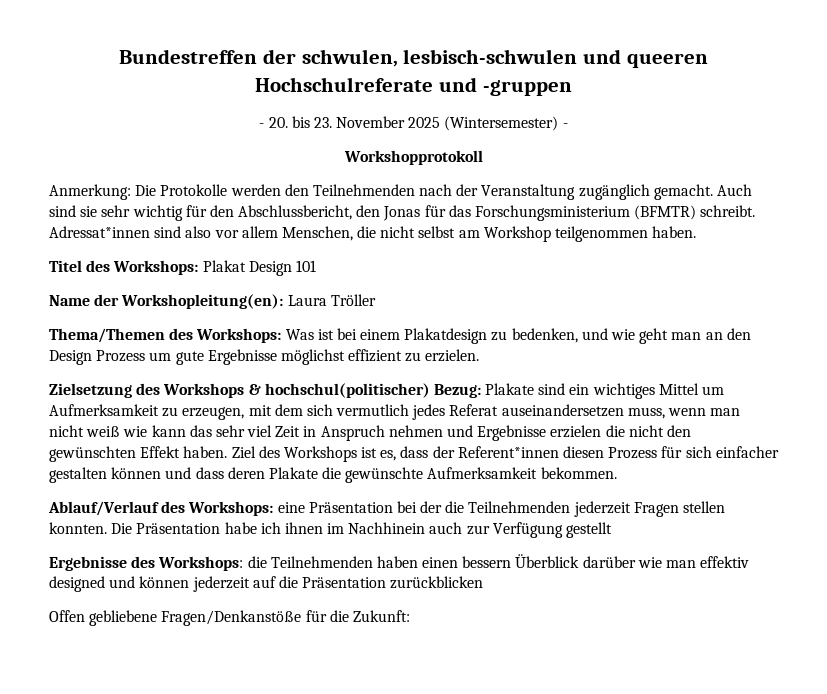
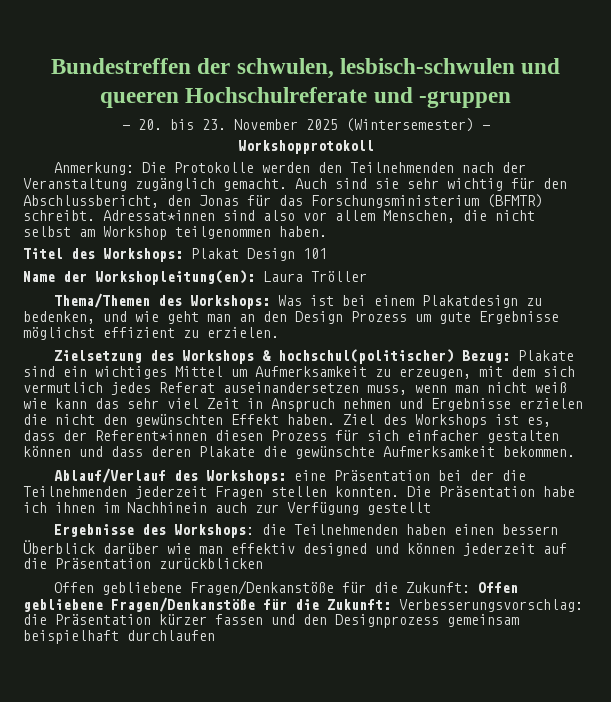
- Offen gebliebene Fragen/Denkanstöße für die Zukunft:
+ Offen gebliebene Fragen/Denkanstöße für die Zukunft: Offen gebliebene Fragen/Denkanstöße für die Zukunft: Verbesserungsvorschlag: die Präsentation kürzer fassen und den Designprozess gemeinsam beispielhaft durchlaufen

